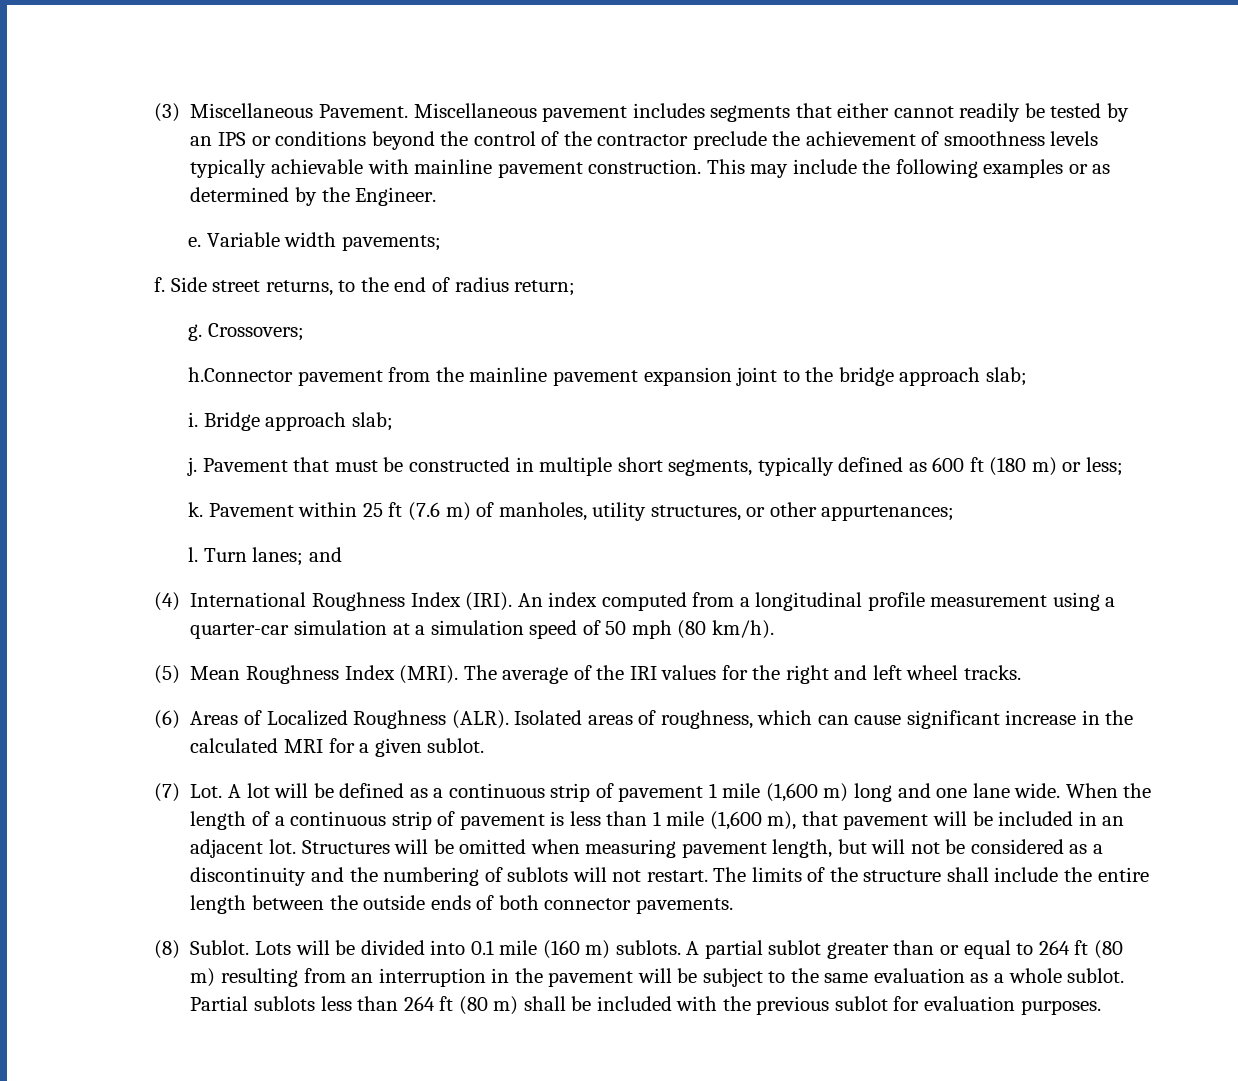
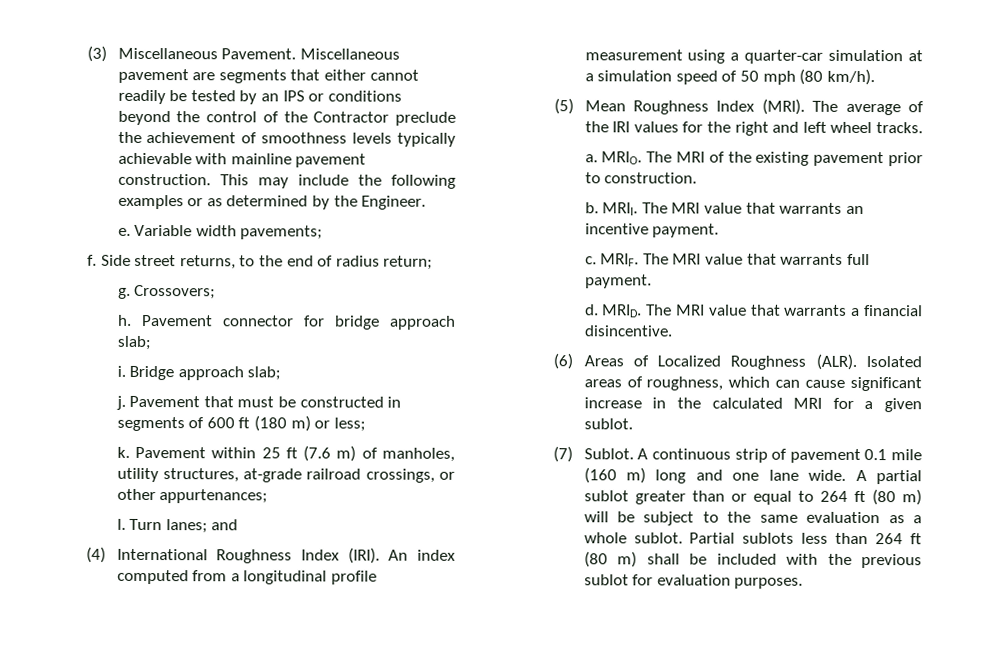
- Miscellaneous pavement includes segments that either cannot readily be tested by an IPS or conditions beyond the control of the contractor preclude the achievement of smoothness levels typically achievable with mainline pavement construction.
+ Miscellaneous pavement are segments that either cannot readily be tested by an IPS or conditions beyond the control of the Contractor preclude the achievement of smoothness levels typically achievable with mainline pavement construction.
- h.Connector pavement from the mainline pavement expansion joint to the bridge approach slab;
+ h. Pavement connector for bridge approach slab;
- Pavement that must be constructed in multiple short segments, typically defined as 600 ft (180 m) or less;
+ Pavement that must be constructed in segments of 600 ft (180 m) or less;
- Pavement within 25 ft (7.6 m) of manholes, utility structures, or other appurtenances;
+ Pavement within 25 ft (7.6 m) of manholes, utility structures, at-grade railroad crossings, or other appurtenances;
+ a. MRIO. The MRI of the existing pavement prior to construction.
+ b. MRII. The MRI value that warrants an incentive payment.
+ c. MRIF. The MRI value that warrants full payment.
+ d. MRID. The MRI value that warrants a financial disincentive.
- (7) Lot. A lot will be defined as a continuous strip of pavement 1 mile (1,600 m) long and one lane wide.
+ (7) Sublot. A continuous strip of pavement 0.1 mile (160 m) long and one lane wide.
- When the length of a continuous strip of pavement is less than 1 mile (1,600 m), that pavement will be included in an adjacent lot. Structures will be omitted when measuring pavement length, but will not be considered as a discontinuity and the numbering of sublots will not restart. The limits of the structure shall include the entire length between the outside ends of both connector pavements.
- (8) Sublot. Lots will be divided into 0.1 mile (160 m) sublots.
- A partial sublot greater than or equal to 264 ft (80 m) resulting from an interruption in the pavement will be subject to the same evaluation as a whole sublot.
+ A partial sublot greater than or equal to 264 ft (80 m) will be subject to the same evaluation as a whole sublot.

